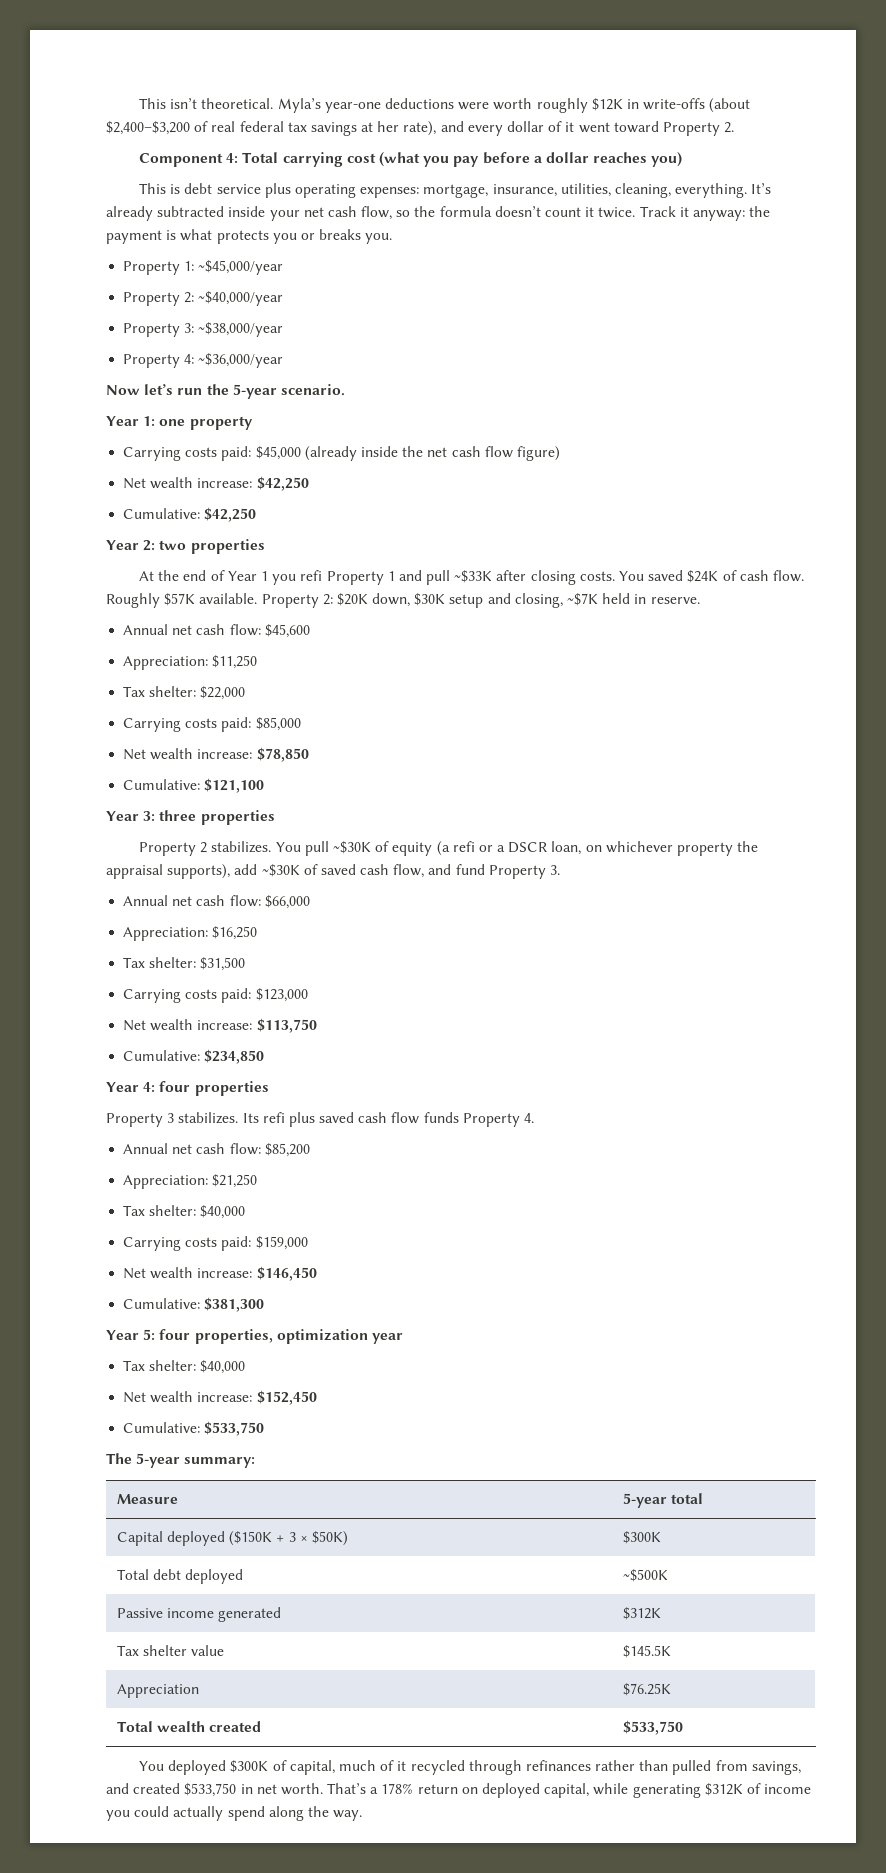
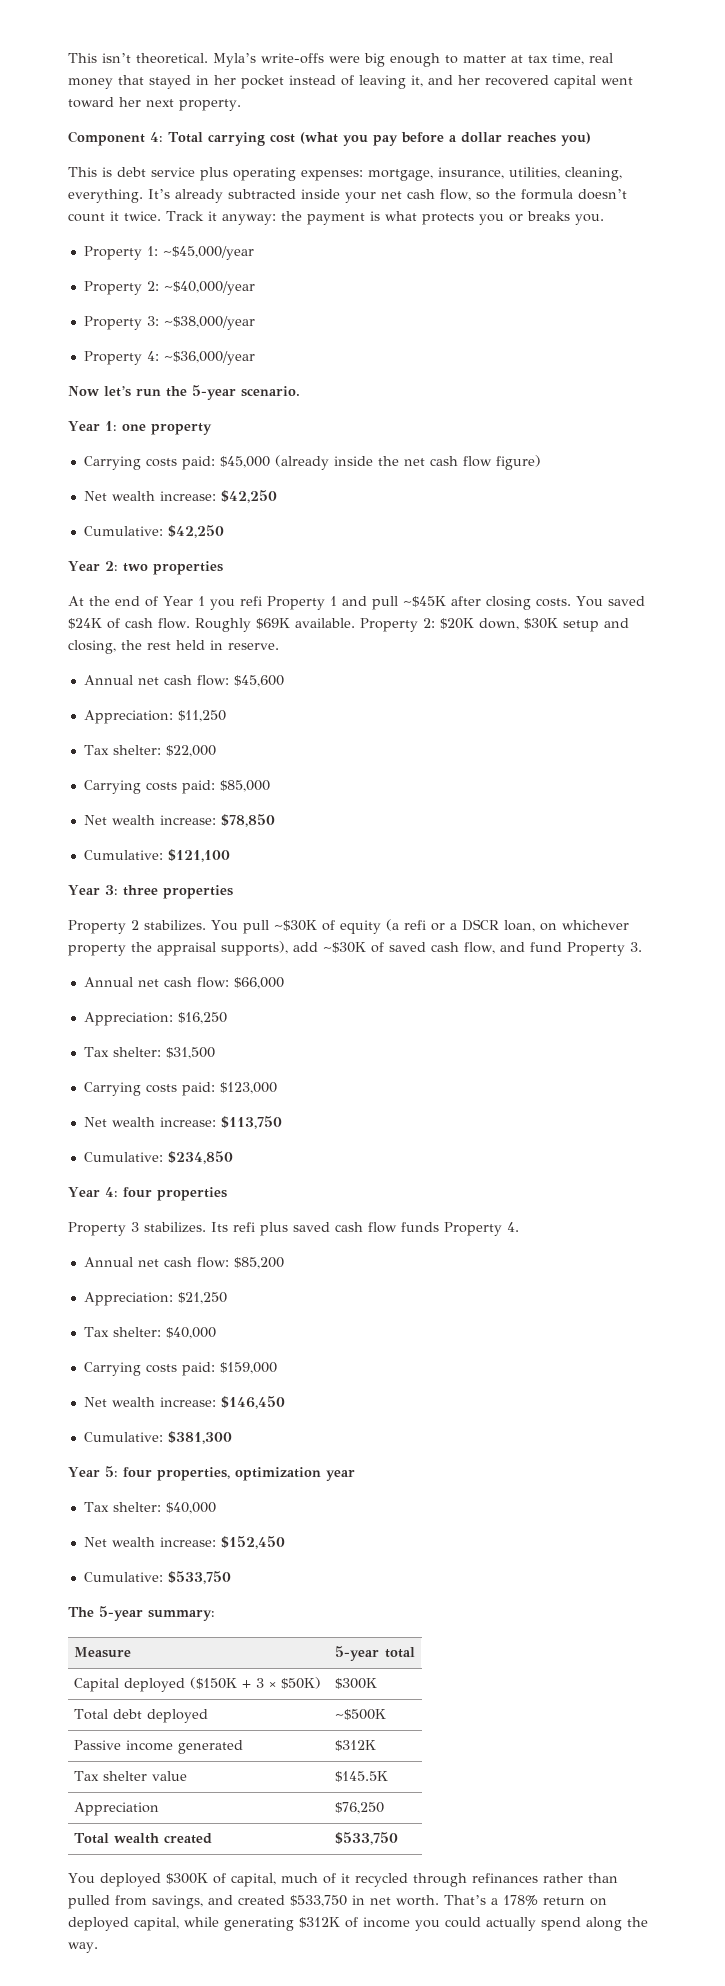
- Myla’s year-one deductions were worth roughly $12K in write-offs (about $2,400–$3,200 of real federal tax savings at her rate), and every dollar of it went toward Property 2.
+ Myla’s write-offs were big enough to matter at tax time, real money that stayed in her pocket instead of leaving it, and her recovered capital went toward her next property.
- At the end of Year 1 you refi Property 1 and pull ~$33K after closing costs.
+ At the end of Year 1 you refi Property 1 and pull ~$45K after closing costs.
- Roughly $57K available.
+ Roughly $69K available.
- Property 2: $20K down, $30K setup and closing, ~$7K held in reserve.
+ Property 2: $20K down, $30K setup and closing, the rest held in reserve.
- Appreciation | $76.25K
+ Appreciation | $76,250

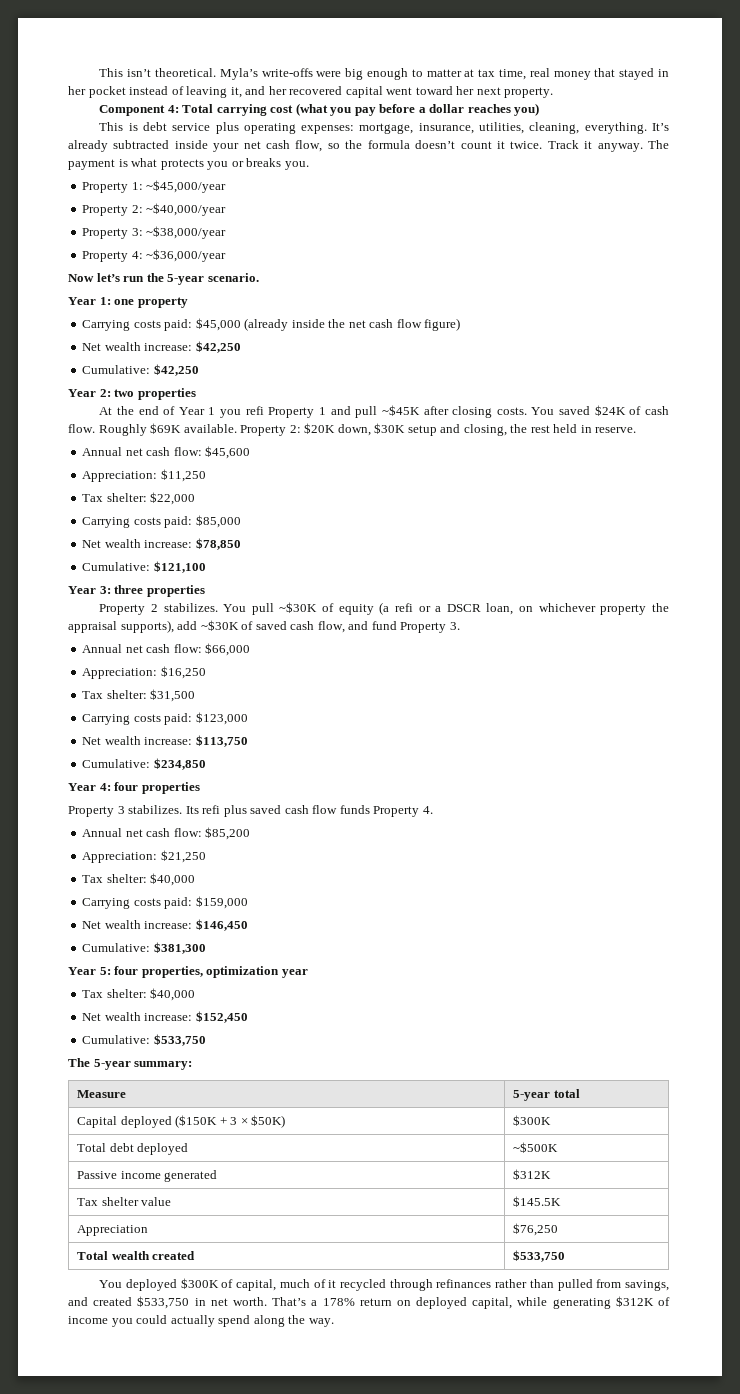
- Track it anyway: the payment is what protects you or breaks you.
+ Track it anyway. The payment is what protects you or breaks you.

